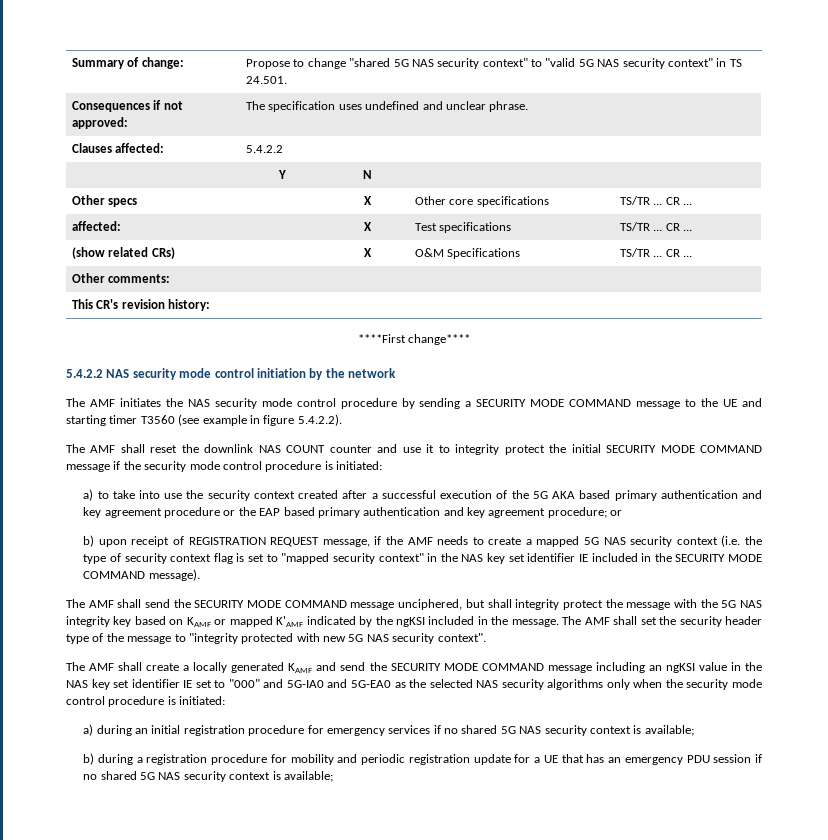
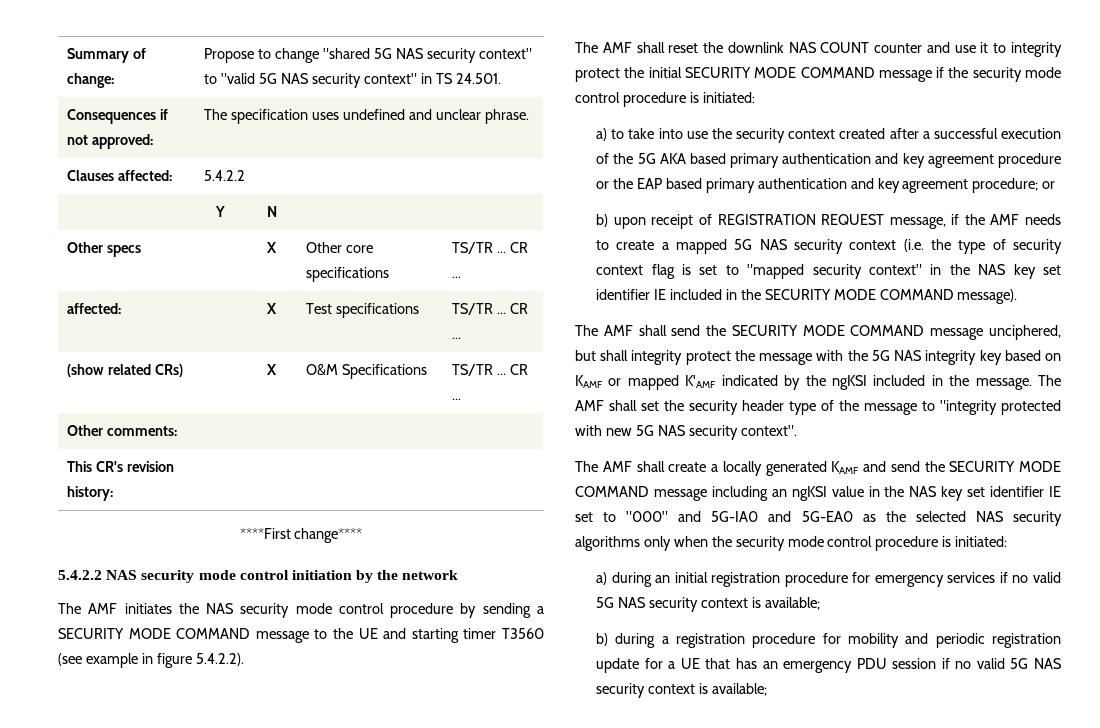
- a) during an initial registration procedure for emergency services if no shared 5G NAS security context is available;
+ a) during an initial registration procedure for emergency services if no valid 5G NAS security context is available;
- b) during a registration procedure for mobility and periodic registration update for a UE that has an emergency PDU session if no shared 5G NAS security context is available;
+ b) during a registration procedure for mobility and periodic registration update for a UE that has an emergency PDU session if no valid 5G NAS security context is available;

